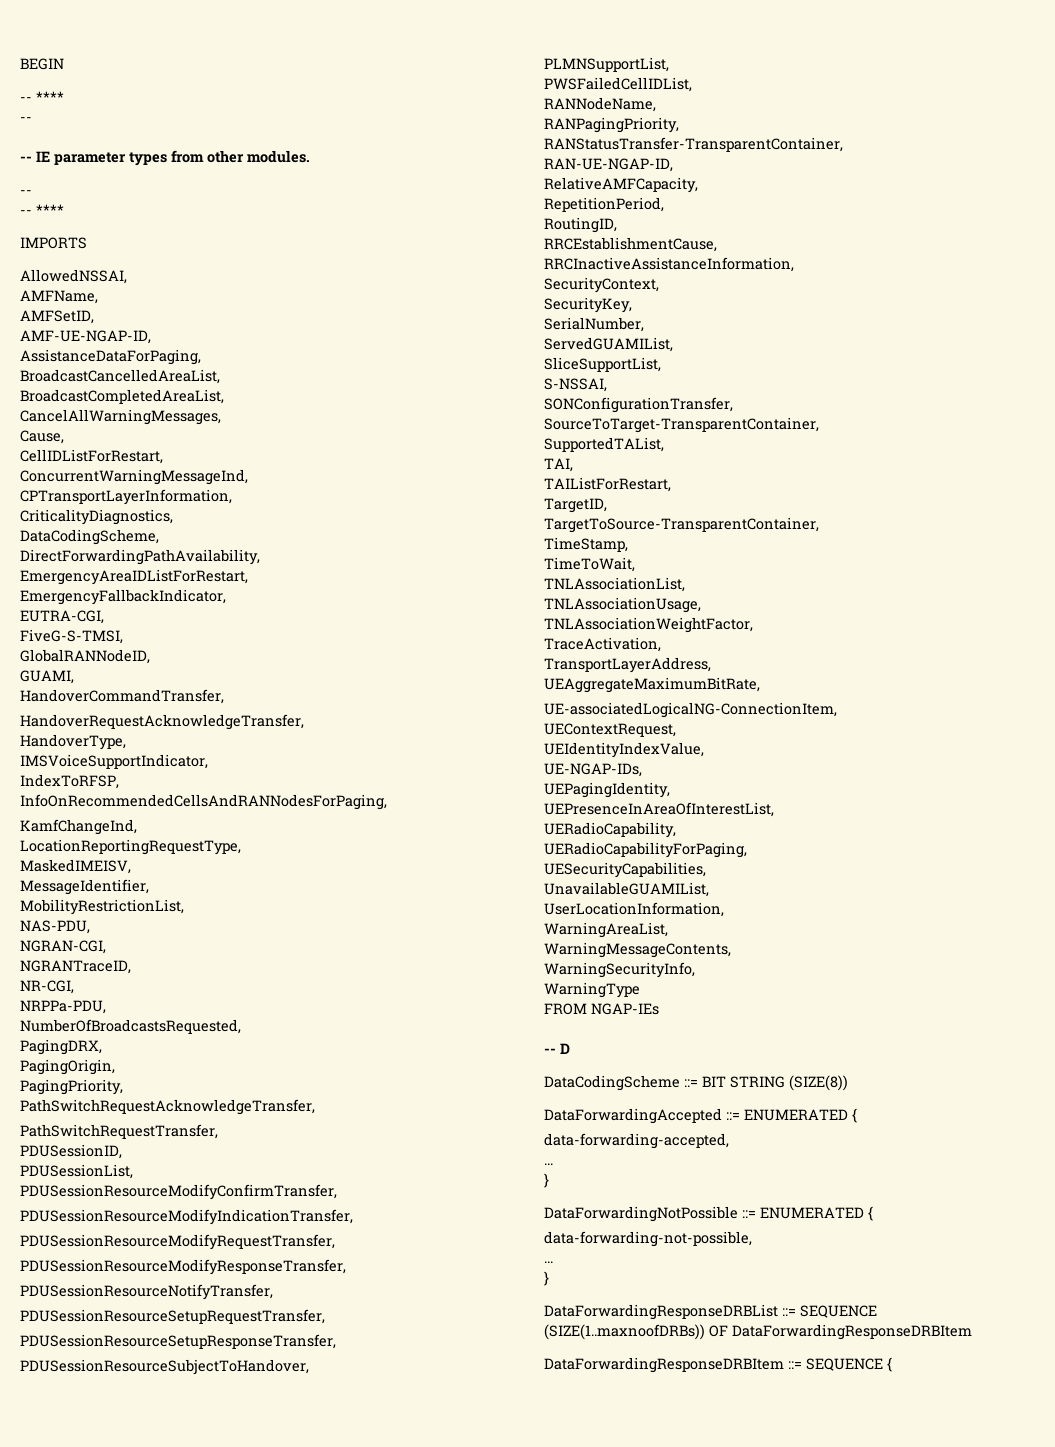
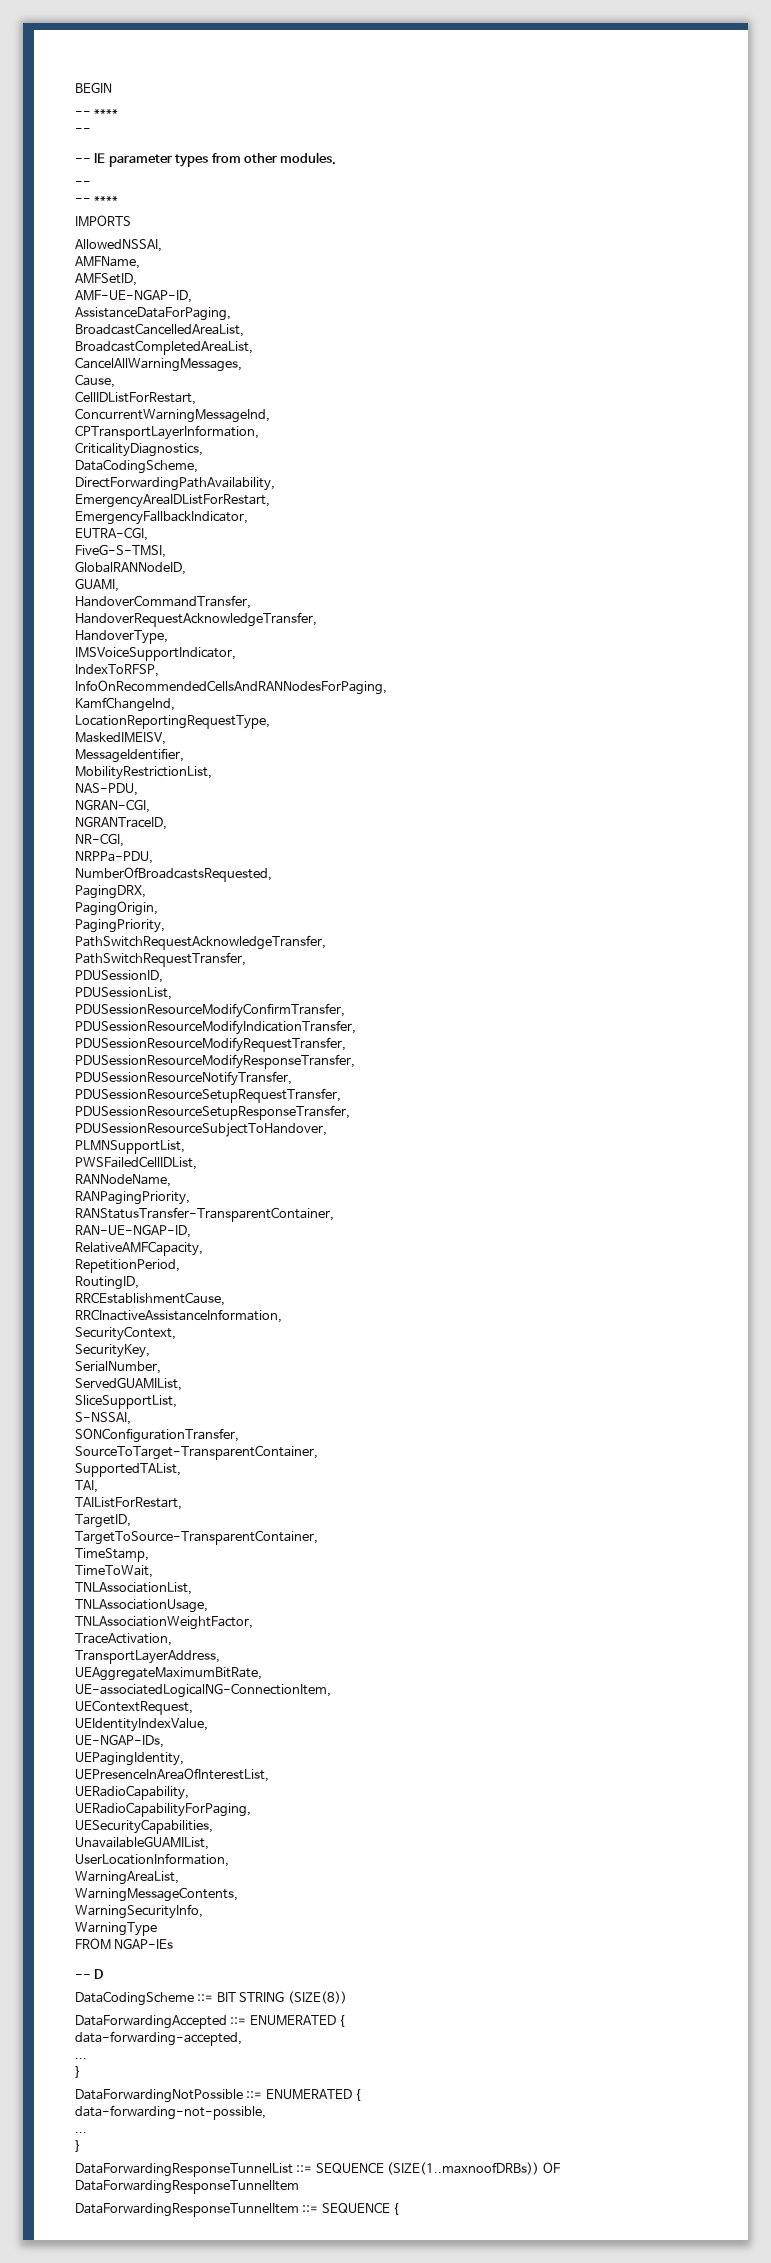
- DataForwardingResponseDRBList ::= SEQUENCE (SIZE(1..maxnoofDRBs)) OF DataForwardingResponseDRBItem
- DataForwardingResponseDRBItem ::= SEQUENCE {
+ DataForwardingResponseTunnelList ::= SEQUENCE (SIZE(1..maxnoofDRBs)) OF DataForwardingResponseTunnelItem
+ DataForwardingResponseTunnelItem ::= SEQUENCE {

